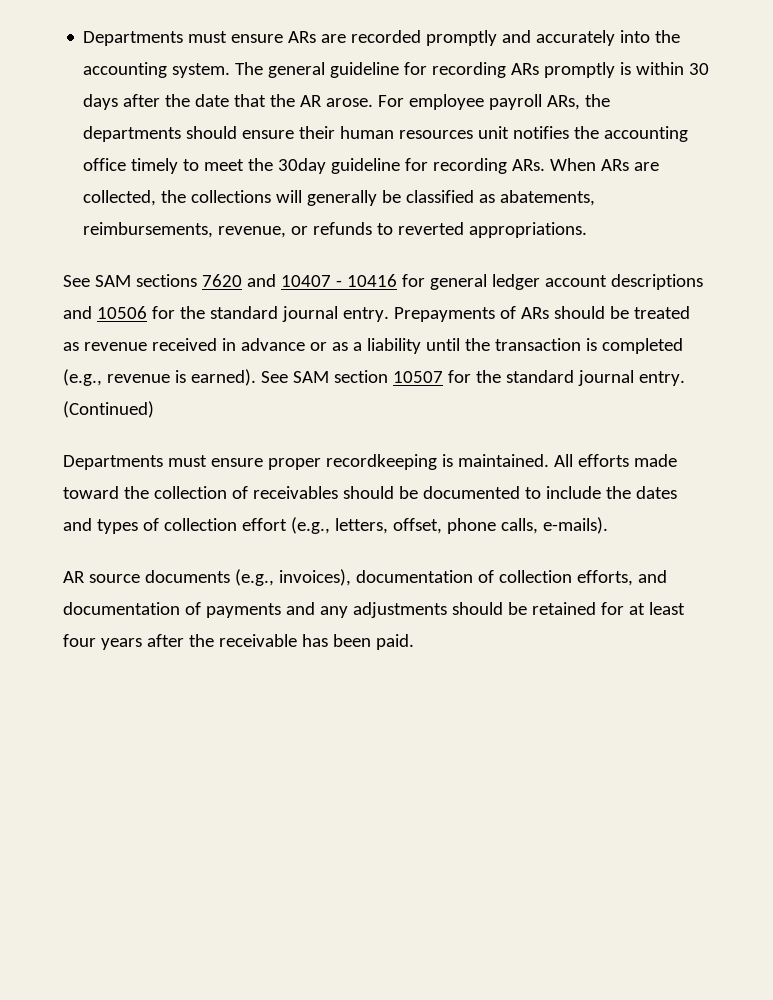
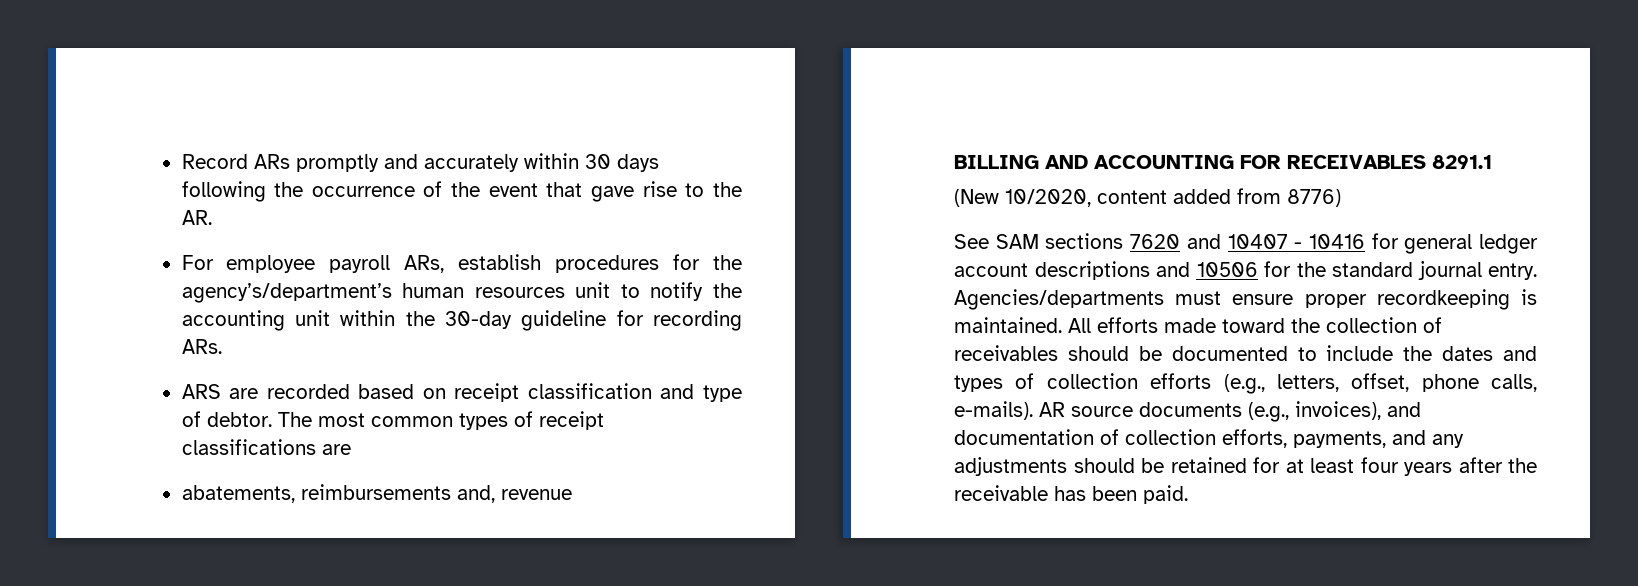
- Departments must ensure ARs are recorded promptly and accurately into the accounting system. The general guideline for recording ARs promptly is within 30 days after the date that the AR arose. For employee payroll ARs, the departments should ensure their human resources unit notifies the accounting office timely to meet the 30day guideline for recording ARs. When ARs are collected, the collections will generally be classified as abatements, reimbursements, revenue, or refunds to reverted appropriations.
+ Record ARs promptly and accurately within 30 days following the occurrence of the event that gave rise to the AR.
+ For employee payroll ARs, establish procedures for the agency’s/department’s human resources unit to notify the accounting unit within the 30-day guideline for recording ARs.
+ ARS are recorded based on receipt classification and type of debtor. The most common types of receipt classifications are
+ abatements, reimbursements and, revenue
+ BILLING AND ACCOUNTING FOR RECEIVABLES 8291.1
+ (New 10/2020, content added from 8776)
- Prepayments of ARs should be treated as revenue received in advance or as a liability until the transaction is completed (e.g., revenue is earned). See SAM section 10507 for the standard journal entry. (Continued)
- Departments must ensure proper recordkeeping is maintained.
+ Agencies/departments must ensure proper recordkeeping is maintained.
- All efforts made toward the collection of receivables should be documented to include the dates and types of collection effort (e.g., letters, offset, phone calls, e-mails).
- AR source documents (e.g., invoices), documentation of collection efforts, and documentation of payments and any adjustments should be retained for at least four years after the receivable has been paid.
+ All efforts made toward the collection of receivables should be documented to include the dates and types of collection efforts (e.g., letters, offset, phone calls, e-mails). AR source documents (e.g., invoices), and documentation of collection efforts, payments, and any adjustments should be retained for at least four years after the receivable has been paid.

